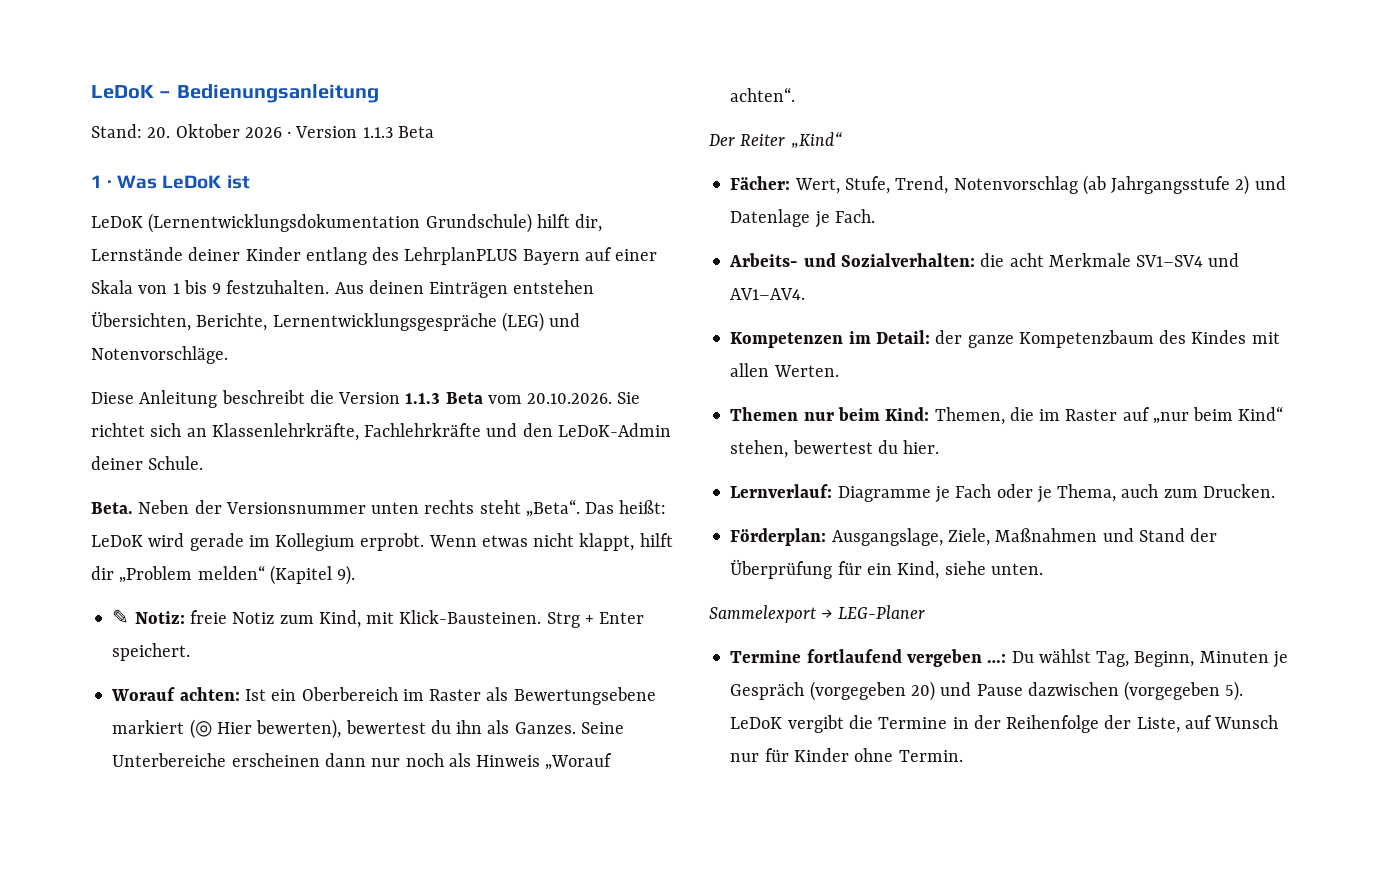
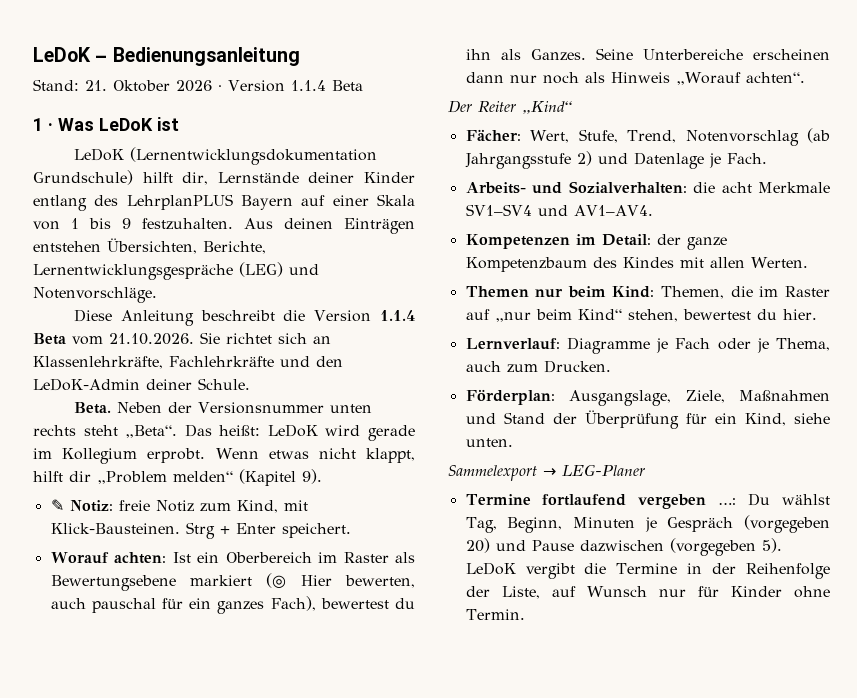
- Stand: 20. Oktober 2026 · Version 1.1.3 Beta
+ Stand: 21. Oktober 2026 · Version 1.1.4 Beta
- Diese Anleitung beschreibt die Version 1.1.3 Beta vom 20.10.2026. Sie richtet sich an Klassenlehrkräfte, Fachlehrkräfte und den LeDoK-Admin deiner Schule.
+ Diese Anleitung beschreibt die Version 1.1.4 Beta vom 21.10.2026. Sie richtet sich an Klassenlehrkräfte, Fachlehrkräfte und den LeDoK-Admin deiner Schule.
- Worauf achten: Ist ein Oberbereich im Raster als Bewertungsebene markiert (◎ Hier bewerten), bewertest du ihn als Ganzes.
+ Worauf achten: Ist ein Oberbereich im Raster als Bewertungsebene markiert (◎ Hier bewerten, auch pauschal für ein ganzes Fach), bewertest du ihn als Ganzes.

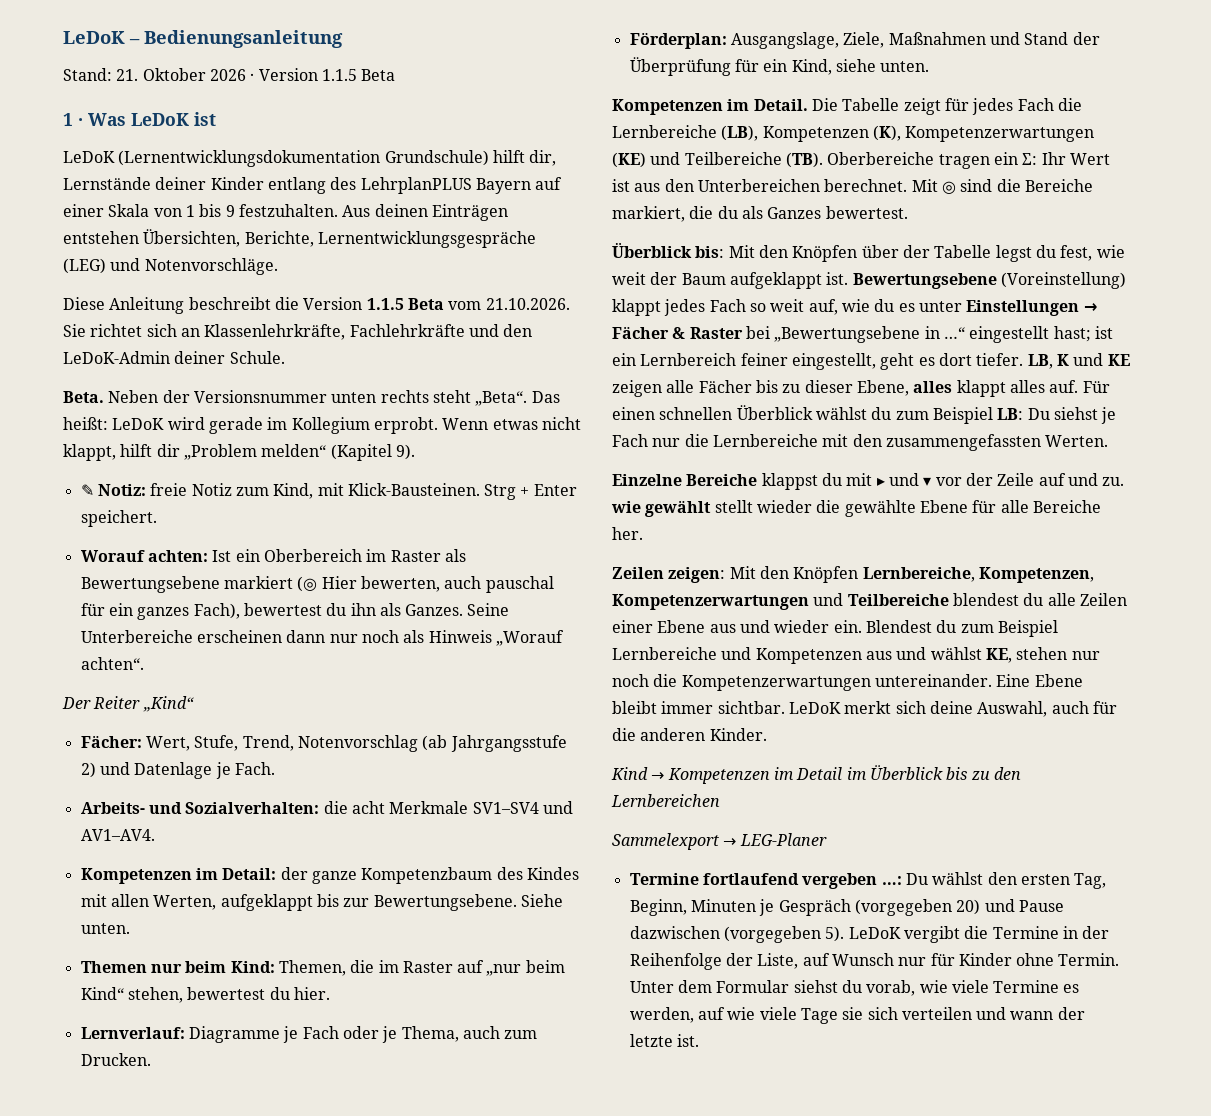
- Stand: 21. Oktober 2026 · Version 1.1.4 Beta
+ Stand: 21. Oktober 2026 · Version 1.1.5 Beta
- Diese Anleitung beschreibt die Version 1.1.4 Beta vom 21.10.2026. Sie richtet sich an Klassenlehrkräfte, Fachlehrkräfte und den LeDoK-Admin deiner Schule.
+ Diese Anleitung beschreibt die Version 1.1.5 Beta vom 21.10.2026. Sie richtet sich an Klassenlehrkräfte, Fachlehrkräfte und den LeDoK-Admin deiner Schule.
- Kompetenzen im Detail: der ganze Kompetenzbaum des Kindes mit allen Werten.
+ Kompetenzen im Detail: der ganze Kompetenzbaum des Kindes mit allen Werten, aufgeklappt bis zur Bewertungsebene. Siehe unten.
+ Kompetenzen im Detail. Die Tabelle zeigt für jedes Fach die Lernbereiche (LB), Kompetenzen (K), Kompetenzerwartungen (KE) und Teilbereiche (TB). Oberbereiche tragen ein Σ: Ihr Wert ist aus den Unterbereichen berechnet. Mit ◎ sind die Bereiche markiert, die du als Ganzes bewertest.
+ Überblick bis: Mit den Knöpfen über der Tabelle legst du fest, wie weit der Baum aufgeklappt ist. Bewertungsebene (Voreinstellung) klappt jedes Fach so weit auf, wie du es unter Einstellungen → Fächer & Raster bei „Bewertungsebene in …“ eingestellt hast; ist ein Lernbereich feiner eingestellt, geht es dort tiefer. LB, K und KE zeigen alle Fächer bis zu dieser Ebene, alles klappt alles auf. Für einen schnellen Überblick wählst du zum Beispiel LB: Du siehst je Fach nur die Lernbereiche mit den zusammengefassten Werten.
+ Einzelne Bereiche klappst du mit ▸ und ▾ vor der Zeile auf und zu. wie gewählt stellt wieder die gewählte Ebene für alle Bereiche her.
+ Zeilen zeigen: Mit den Knöpfen Lernbereiche, Kompetenzen, Kompetenzerwartungen und Teilbereiche blendest du alle Zeilen einer Ebene aus und wieder ein. Blendest du zum Beispiel Lernbereiche und Kompetenzen aus und wählst KE, stehen nur noch die Kompetenzerwartungen untereinander. Eine Ebene bleibt immer sichtbar. LeDoK merkt sich deine Auswahl, auch für die anderen Kinder.
+ Kind → Kompetenzen im Detail im Überblick bis zu den Lernbereichen
- Termine fortlaufend vergeben …: Du wählst Tag, Beginn, Minuten je Gespräch (vorgegeben 20) und Pause dazwischen (vorgegeben 5).
+ Termine fortlaufend vergeben …: Du wählst den ersten Tag, Beginn, Minuten je Gespräch (vorgegeben 20) und Pause dazwischen (vorgegeben 5).
+ Unter dem Formular siehst du vorab, wie viele Termine es werden, auf wie viele Tage sie sich verteilen und wann der letzte ist.

